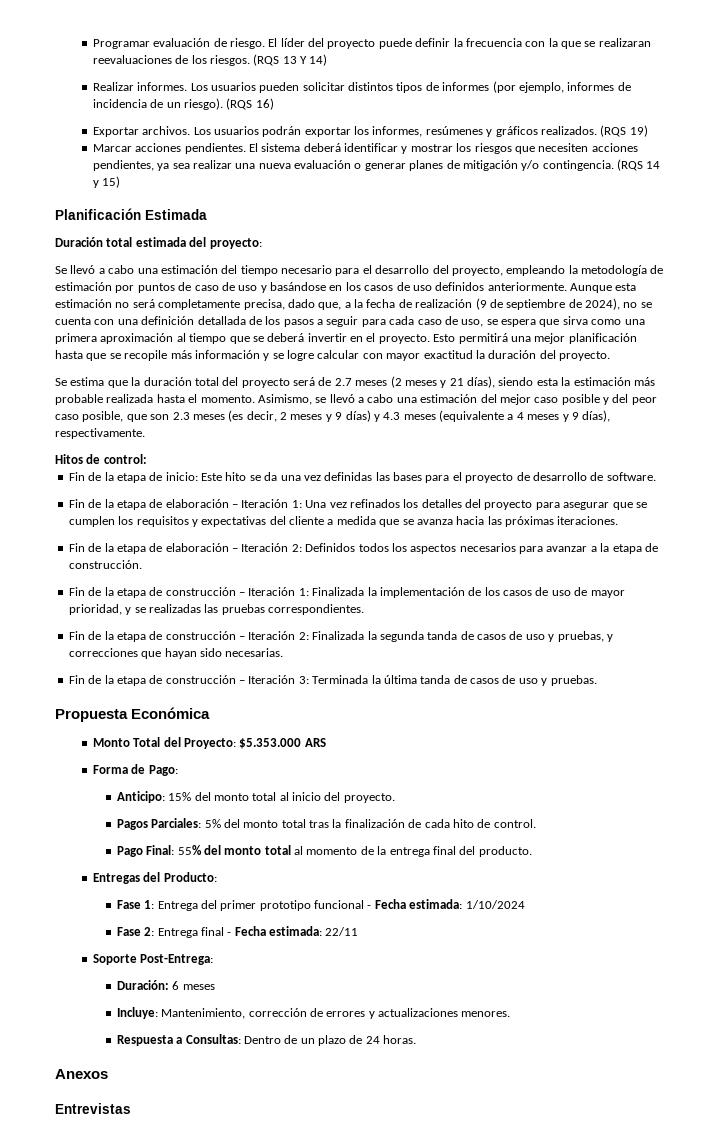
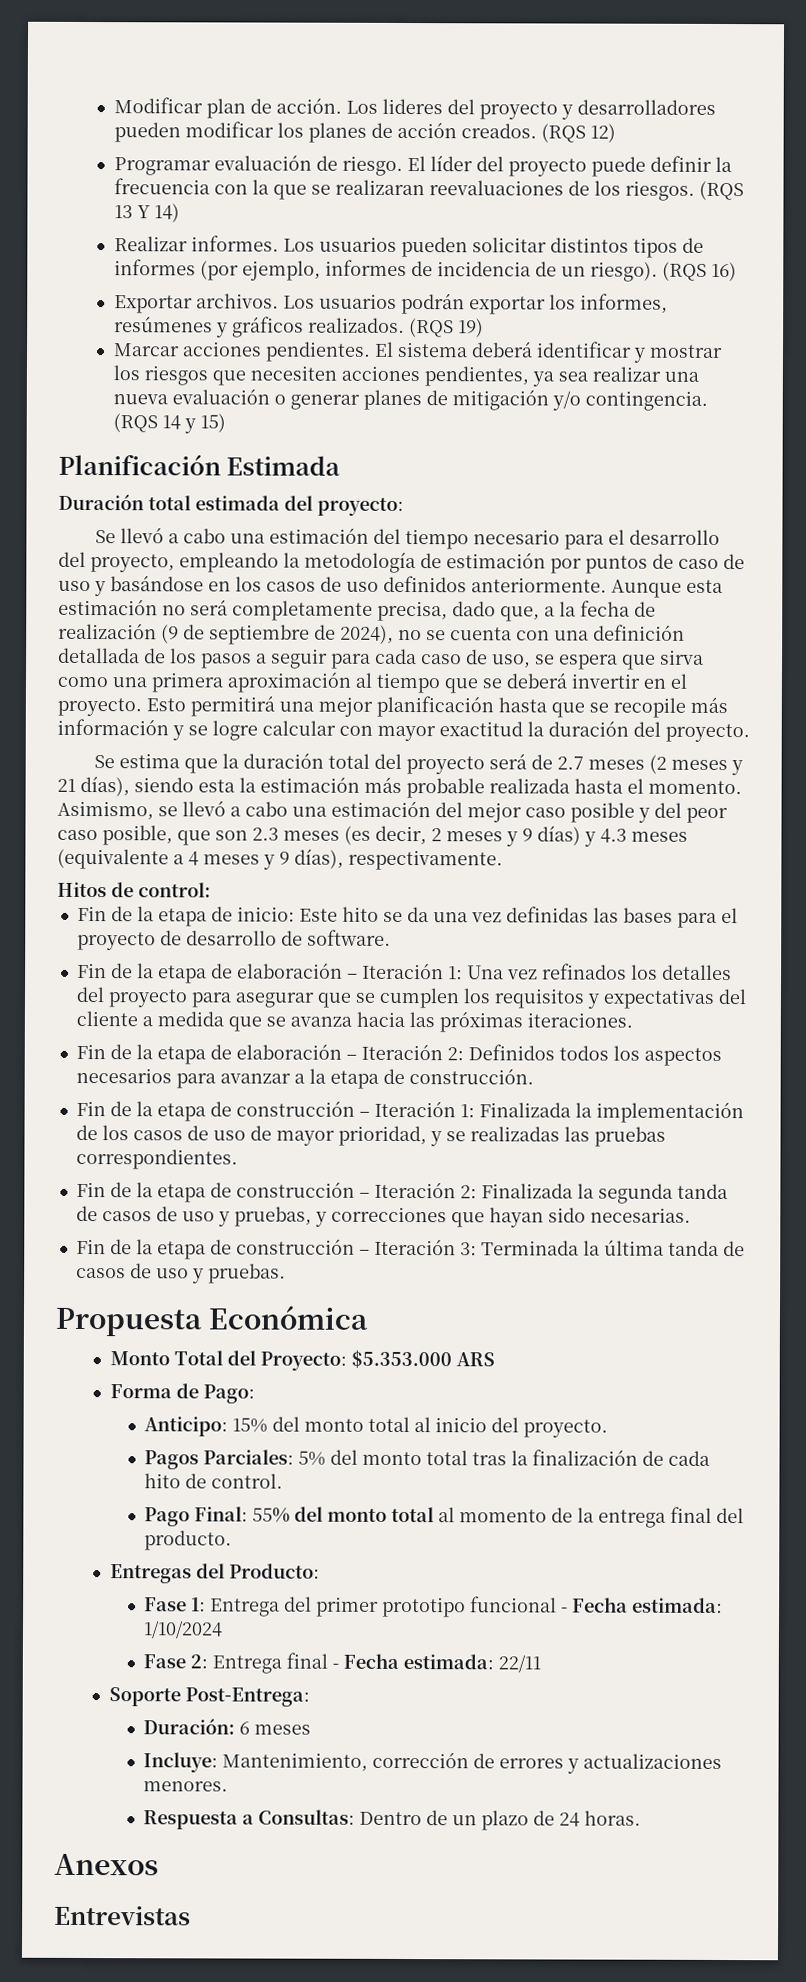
+ Modificar plan de acción. Los lideres del proyecto y desarrolladores pueden modificar los planes de acción creados. (RQS 12)

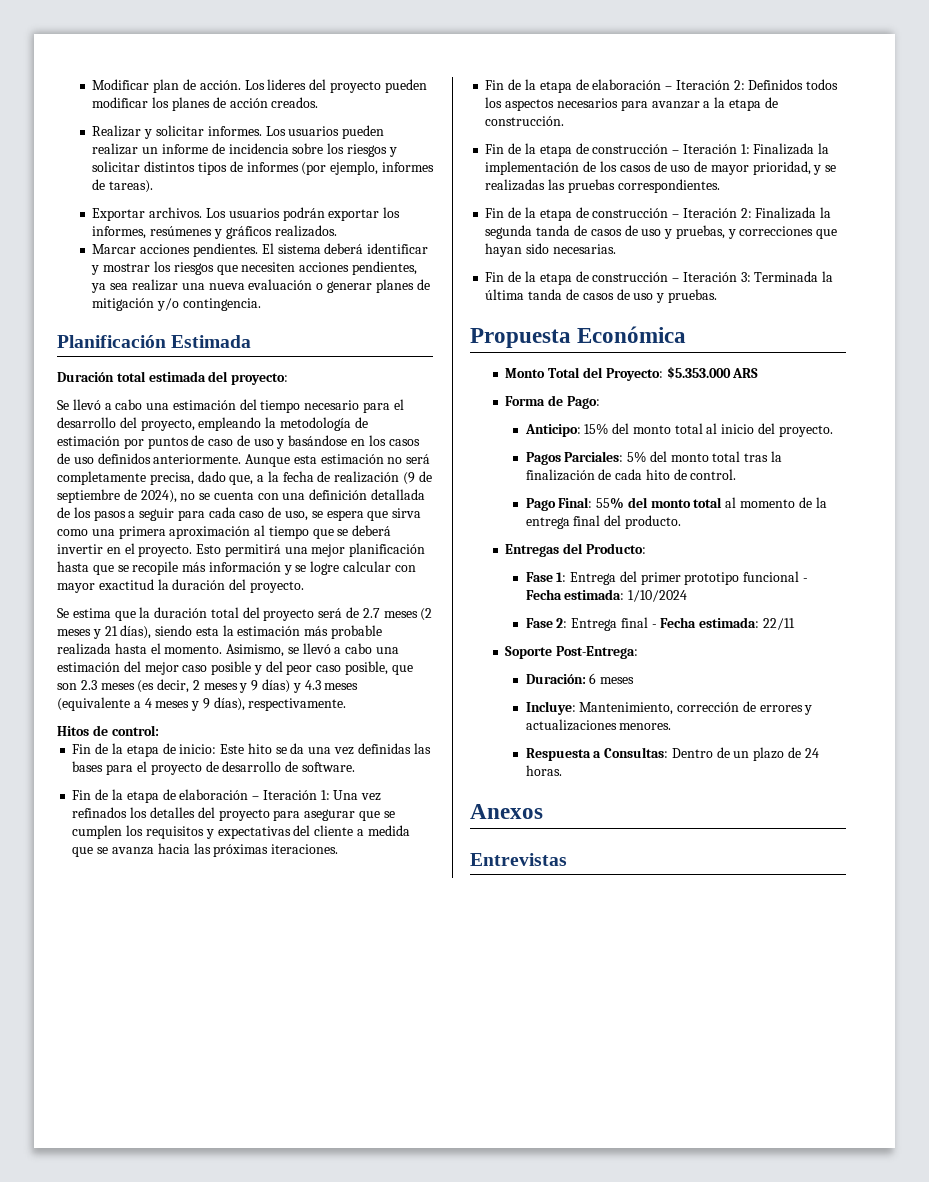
- Los lideres del proyecto y desarrolladores pueden modificar los planes de acción creados. (RQS 12)
- Programar evaluación de riesgo. El líder del proyecto puede definir la frecuencia con la que se realizaran reevaluaciones de los riesgos. (RQS 13 Y 14)
+ Los lideres del proyecto pueden modificar los planes de acción creados.
- Realizar informes.
+ Realizar y solicitar informes.
- Los usuarios pueden solicitar distintos tipos de informes (por ejemplo, informes de incidencia de un riesgo). (RQS 16)
+ Los usuarios pueden realizar un informe de incidencia sobre los riesgos y solicitar distintos tipos de informes (por ejemplo, informes de tareas).
- (RQS 19)
- (RQS 14 y 15)

